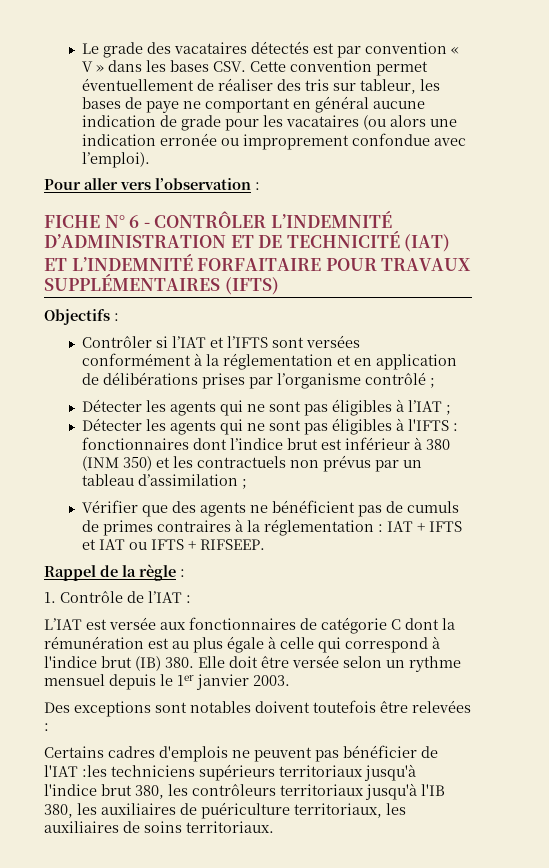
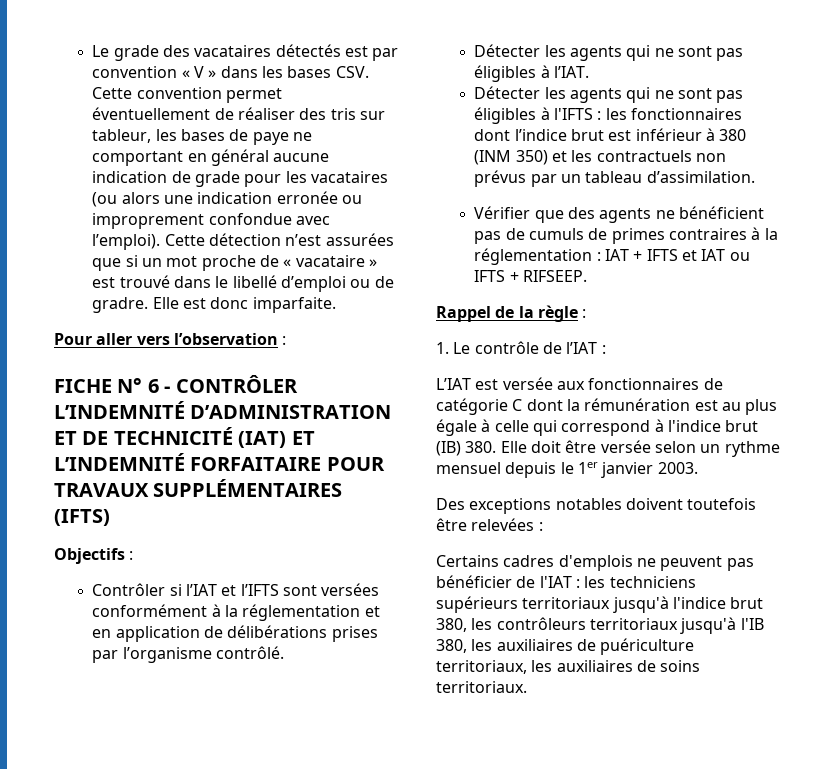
+ Cette détection n’est assurées que si un mot proche de « vacataire » est trouvé dans le libellé d’emploi ou de gradre. Elle est donc imparfaite.
- Contrôler si l’IAT et l’IFTS sont versées conformément à la réglementation et en application de délibérations prises par l’organisme contrôlé ;
- Détecter les agents qui ne sont pas éligibles à l’IAT ;
+ Contrôler si l’IAT et l’IFTS sont versées conformément à la réglementation et en application de délibérations prises par l’organisme contrôlé.
+ Détecter les agents qui ne sont pas éligibles à l’IAT.
- Détecter les agents qui ne sont pas éligibles à l'IFTS : fonctionnaires dont l’indice brut est inférieur à 380 (INM 350) et les contractuels non prévus par un tableau d’assimilation ;
+ Détecter les agents qui ne sont pas éligibles à l'IFTS : les fonctionnaires dont l’indice brut est inférieur à 380 (INM 350) et les contractuels non prévus par un tableau d’assimilation.
- 1. Contrôle de l’IAT :
+ 1. Le contrôle de l’IAT :
- Des exceptions sont notables doivent toutefois être relevées :
+ Des exceptions notables doivent toutefois être relevées :
- Certains cadres d'emplois ne peuvent pas bénéficier de l'IAT :les techniciens supérieurs territoriaux jusqu'à l'indice brut 380, les contrôleurs territoriaux jusqu'à l'IB 380, les auxiliaires de puériculture territoriaux, les auxiliaires de soins territoriaux.
+ Certains cadres d'emplois ne peuvent pas bénéficier de l'IAT : les techniciens supérieurs territoriaux jusqu'à l'indice brut 380, les contrôleurs territoriaux jusqu'à l'IB 380, les auxiliaires de puériculture territoriaux, les auxiliaires de soins territoriaux.

